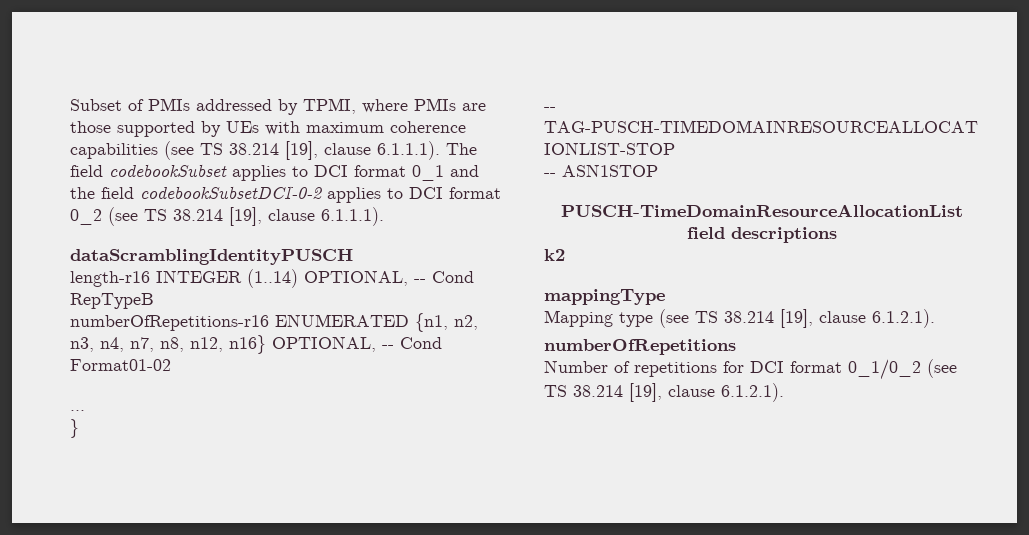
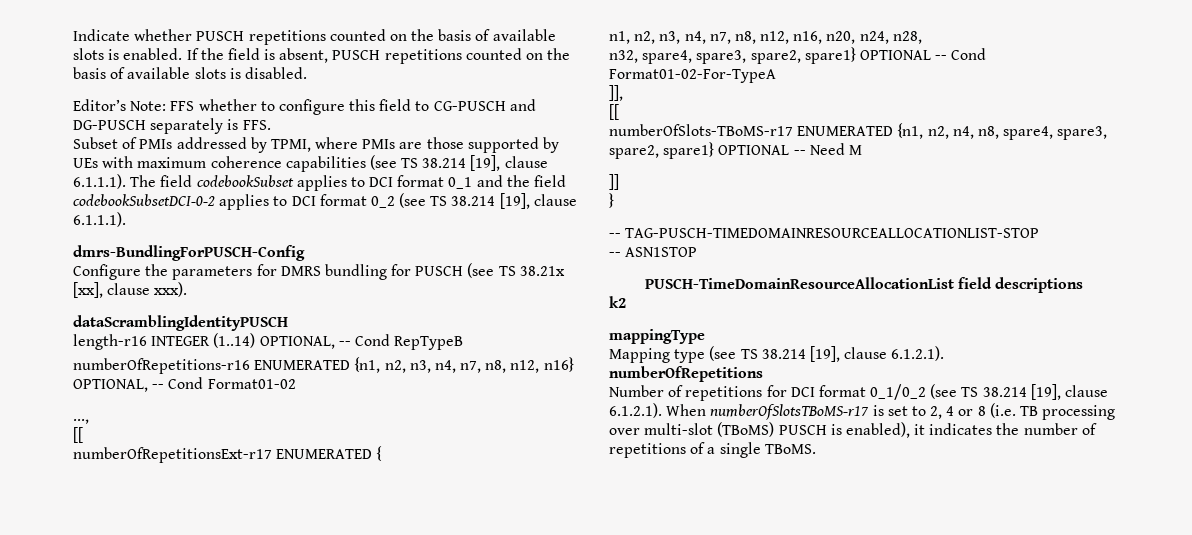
+ Indicate whether PUSCH repetitions counted on the basis of available slots is enabled. If the field is absent, PUSCH repetitions counted on the basis of available slots is disabled.
+ Editor’s Note: FFS whether to configure this field to CG-PUSCH and DG-PUSCH separately is FFS.
+ dmrs-BundlingForPUSCH-Config
+ Configure the parameters for DMRS bundling for PUSCH (see TS 38.21x [xx], clause xxx).
- ...
+ ...,
+ [[
+ numberOfRepetitionsExt-r17 ENUMERATED {
+ n1, n2, n3, n4, n7, n8, n12, n16, n20, n24, n28,
+ n32, spare4, spare3, spare2, spare1} OPTIONAL -- Cond Format01-02-For-TypeA
+ ]],
+ [[
+ numberOfSlots-TBoMS-r17 ENUMERATED {n1, n2, n4, n8, spare4, spare3, spare2, spare1} OPTIONAL -- Need M
+ ]]
- Number of repetitions for DCI format 0_1/0_2 (see TS 38.214 [19], clause 6.1.2.1).
+ Number of repetitions for DCI format 0_1/0_2 (see TS 38.214 [19], clause 6.1.2.1). When numberOfSlotsTBoMS-r17 is set to 2, 4 or 8 (i.e. TB processing over multi-slot (TBoMS) PUSCH is enabled), it indicates the number of repetitions of a single TBoMS.

